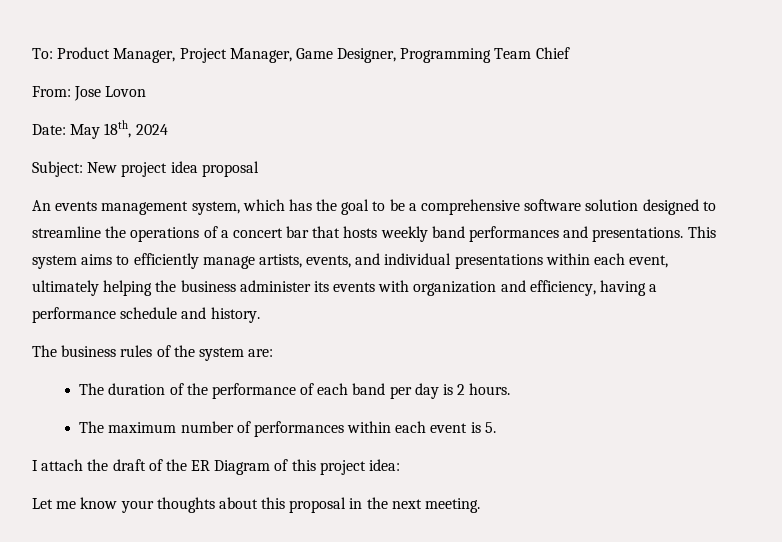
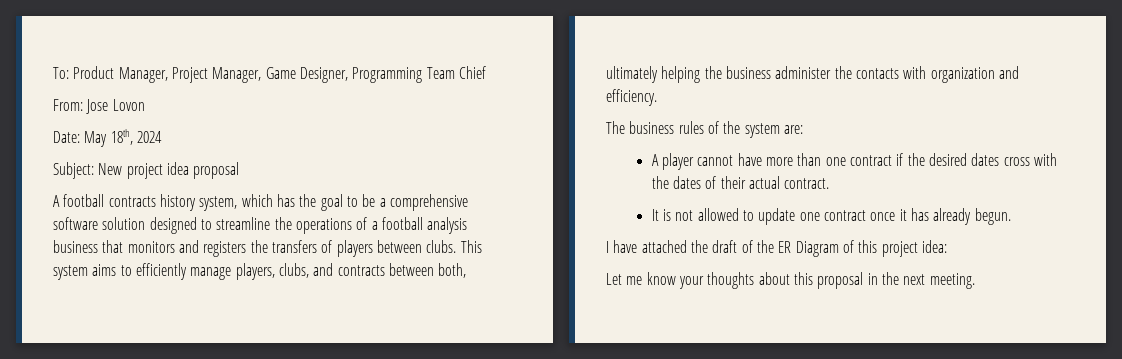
- An events management system, which has the goal to be a comprehensive software solution designed to streamline the operations of a concert bar that hosts weekly band performances and presentations.
+ A football contracts history system, which has the goal to be a comprehensive software solution designed to streamline the operations of a football analysis business that monitors and registers the transfers of players between clubs.
- This system aims to efficiently manage artists, events, and individual presentations within each event, ultimately helping the business administer its events with organization and efficiency, having a performance schedule and history.
+ This system aims to efficiently manage players, clubs, and contracts between both, ultimately helping the business administer the contacts with organization and efficiency.
- The duration of the performance of each band per day is 2 hours.
- The maximum number of performances within each event is 5.
+ A player cannot have more than one contract if the desired dates cross with the dates of their actual contract.
+ It is not allowed to update one contract once it has already begun.
- I attach the draft of the ER Diagram of this project idea:
+ I have attached the draft of the ER Diagram of this project idea:

